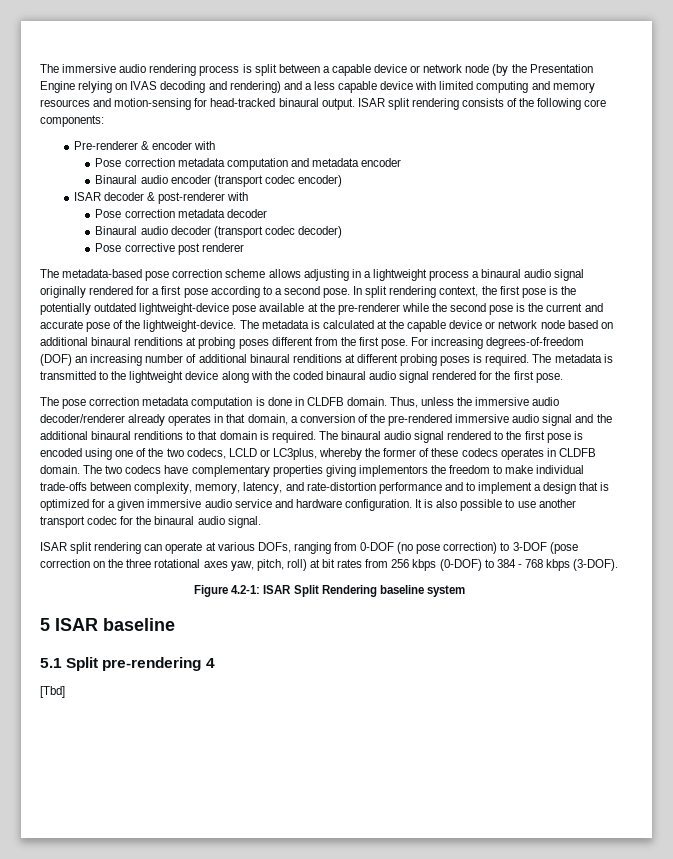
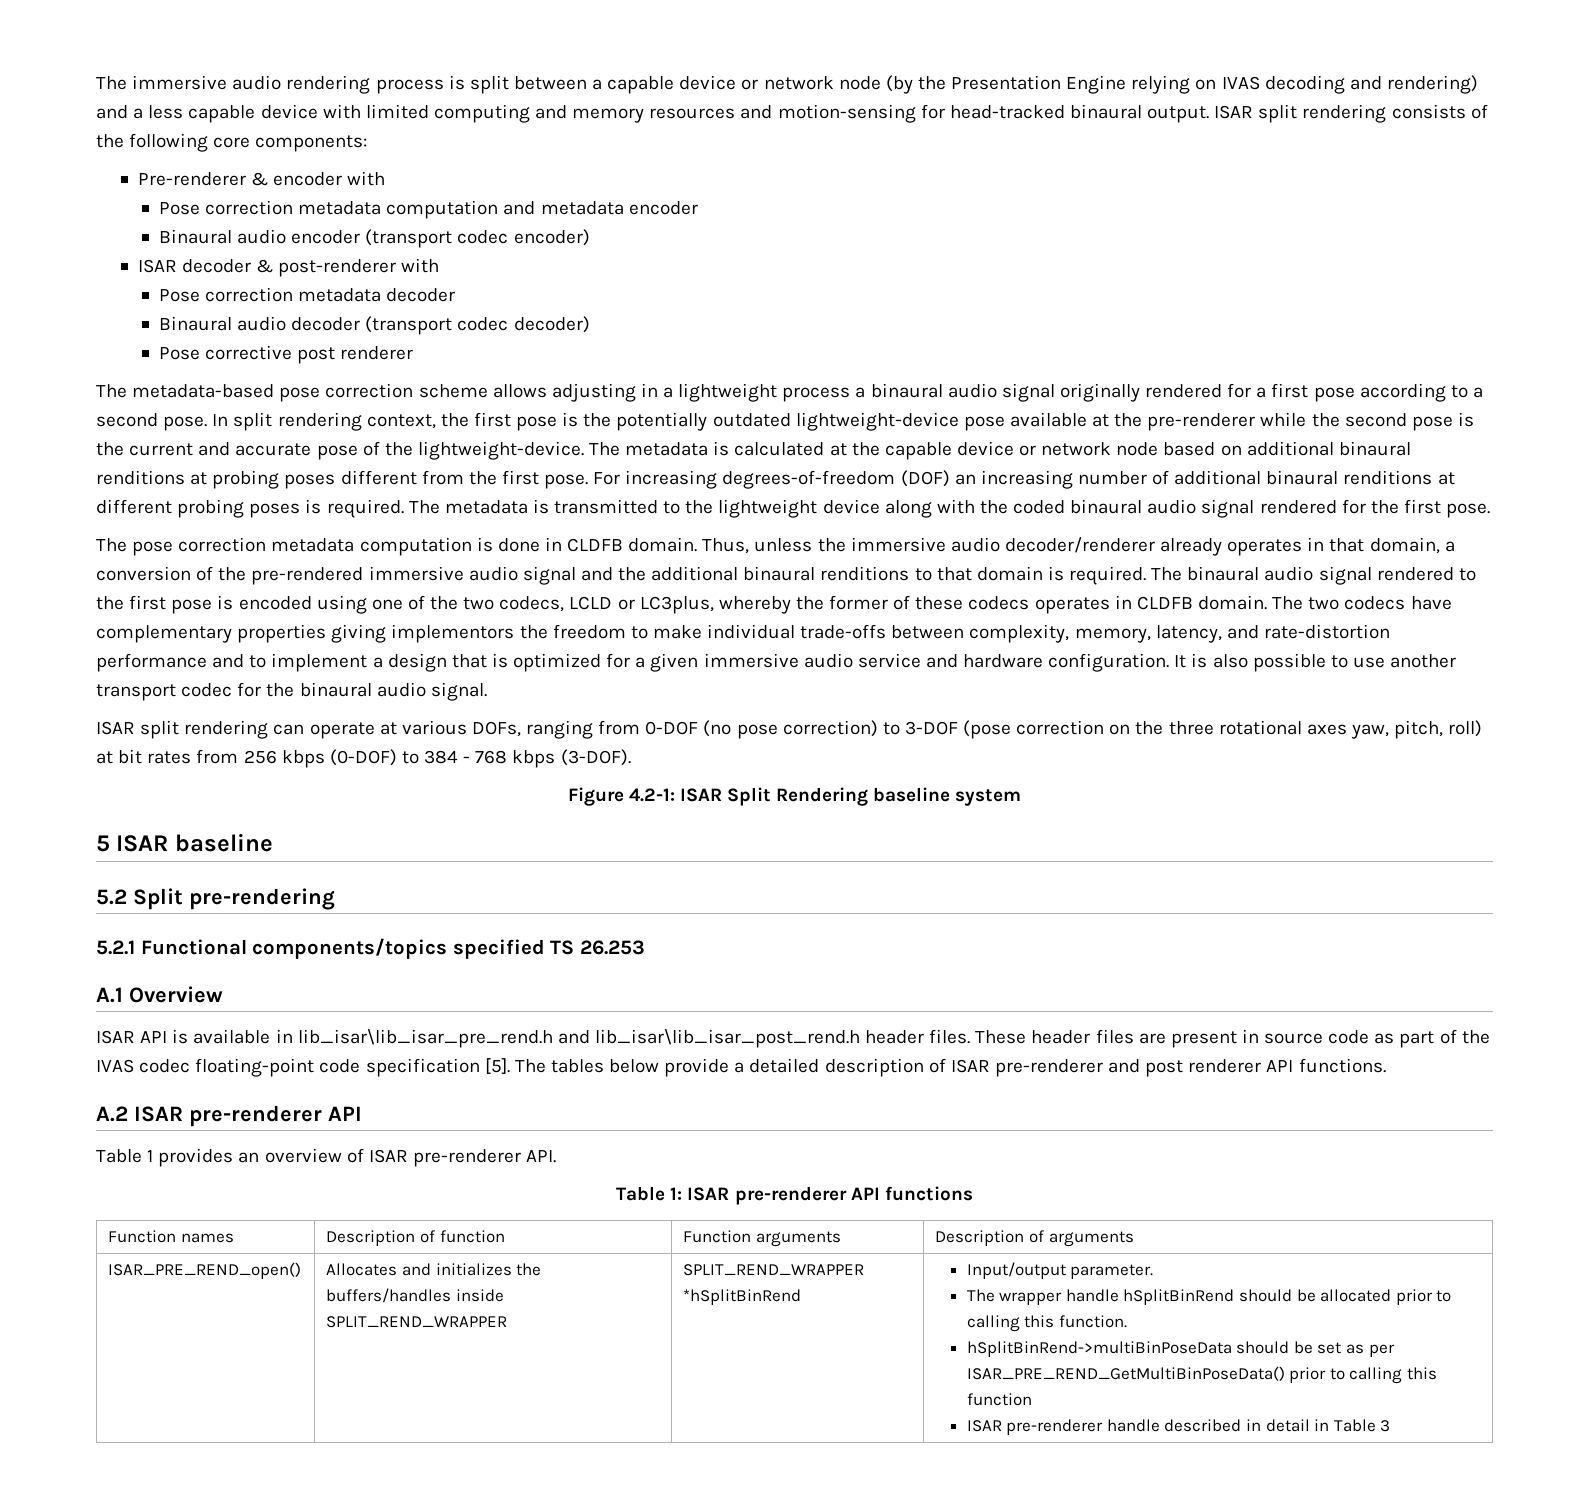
- 5.1 Split pre-rendering 4
- [Tbd]
+ 5.2 Split pre-rendering
+ 5.2.1 Functional components/topics specified TS 26.253
+ A.1 Overview
+ ISAR API is available in lib_isar\lib_isar_pre_rend.h and lib_isar\lib_isar_post_rend.h header files. These header files are present in source code as part of the IVAS codec floating-point code specification [5]. The tables below provide a detailed description of ISAR pre-renderer and post renderer API functions.
+ A.2 ISAR pre-renderer API
+ Table 1 provides an overview of ISAR pre-renderer API.
+ Table 1: ISAR pre-renderer API functions
+ Function names | Description of function | Function arguments | Description of arguments
+ ISAR_PRE_REND_open() | Allocates and initializes the buffers/handles inside SPLIT_REND_WRAPPER | SPLIT_REND_WRAPPER *hSplitBinRend | Input/output parameter.
+ The wrapper handle hSplitBinRend should be allocated prior to calling this function.
+ hSplitBinRend->multiBinPoseData should be set as per ISAR_PRE_REND_GetMultiBinPoseData() prior to calling this function
+ ISAR pre-renderer handle described in detail in Table 3

